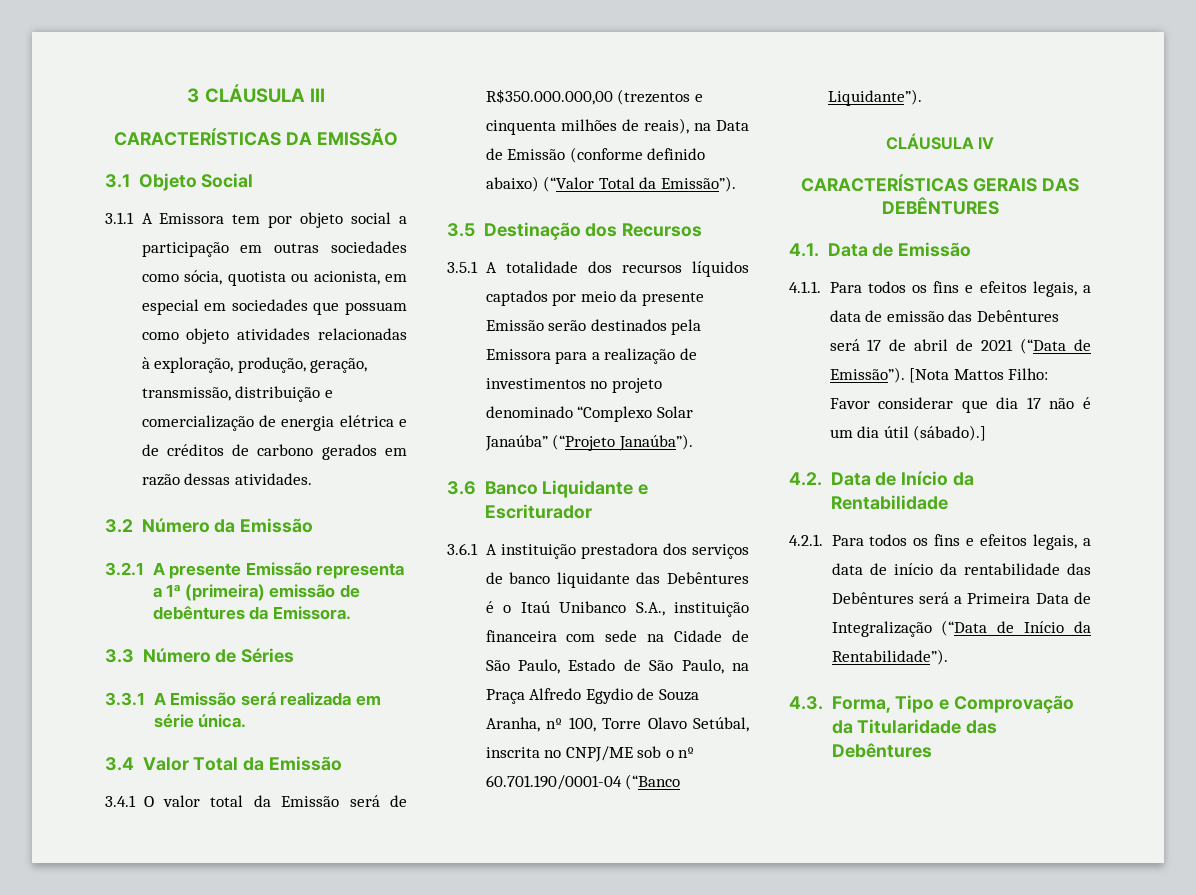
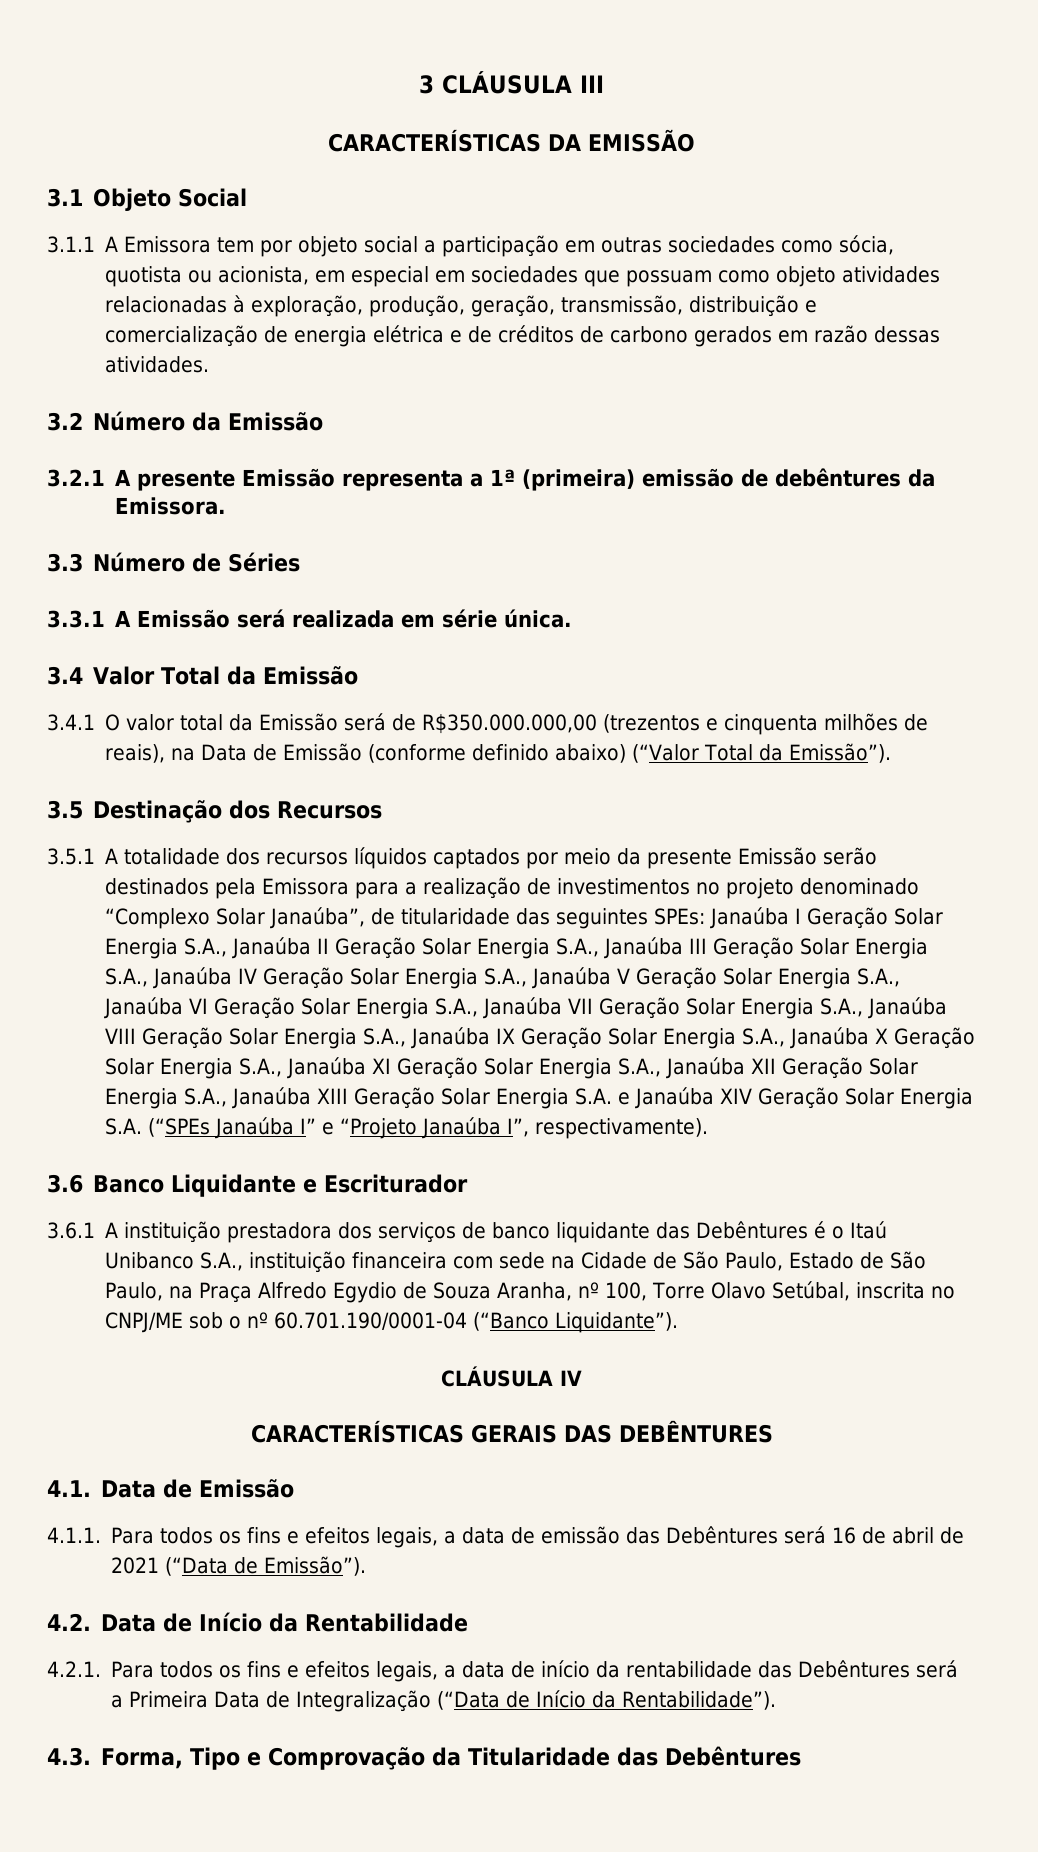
- 3.5.1 A totalidade dos recursos líquidos captados por meio da presente Emissão serão destinados pela Emissora para a realização de investimentos no projeto denominado “Complexo Solar Janaúba” (“Projeto Janaúba”).
+ 3.5.1 A totalidade dos recursos líquidos captados por meio da presente Emissão serão destinados pela Emissora para a realização de investimentos no projeto denominado “Complexo Solar Janaúba”, de titularidade das seguintes SPEs: Janaúba I Geração Solar Energia S.A., Janaúba II Geração Solar Energia S.A., Janaúba III Geração Solar Energia S.A., Janaúba IV Geração Solar Energia S.A., Janaúba V Geração Solar Energia S.A., Janaúba VI Geração Solar Energia S.A., Janaúba VII Geração Solar Energia S.A., Janaúba VIII Geração Solar Energia S.A., Janaúba IX Geração Solar Energia S.A., Janaúba X Geração Solar Energia S.A., Janaúba XI Geração Solar Energia S.A., Janaúba XII Geração Solar Energia S.A., Janaúba XIII Geração Solar Energia S.A. e Janaúba XIV Geração Solar Energia S.A. (“SPEs Janaúba I” e “Projeto Janaúba I”, respectivamente).
- 4.1.1. Para todos os fins e efeitos legais, a data de emissão das Debêntures será 17 de abril de 2021 (“Data de Emissão”). [Nota Mattos Filho: Favor considerar que dia 17 não é um dia útil (sábado).]
+ 4.1.1. Para todos os fins e efeitos legais, a data de emissão das Debêntures será 16 de abril de 2021 (“Data de Emissão”).

